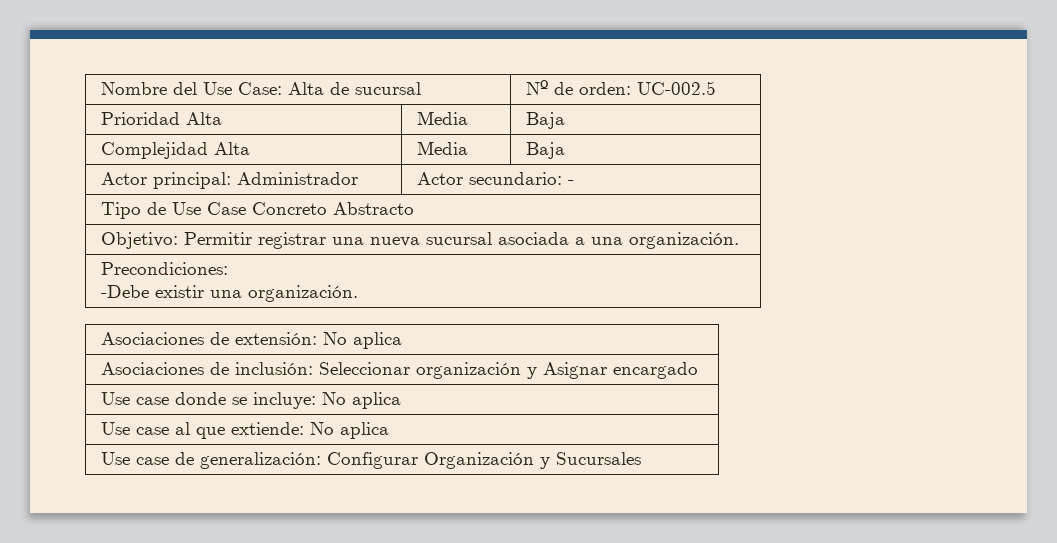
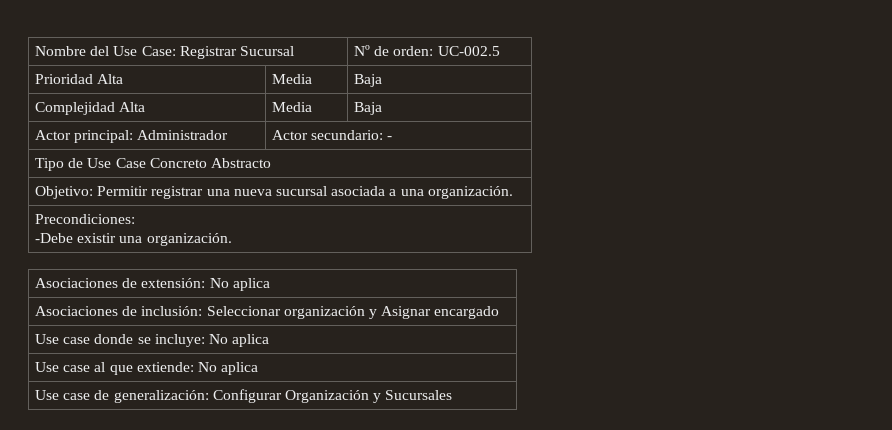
- Nombre del Use Case: Alta de sucursal | Nº de orden: UC-002.5
+ Nombre del Use Case: Registrar Sucursal | Nº de orden: UC-002.5

